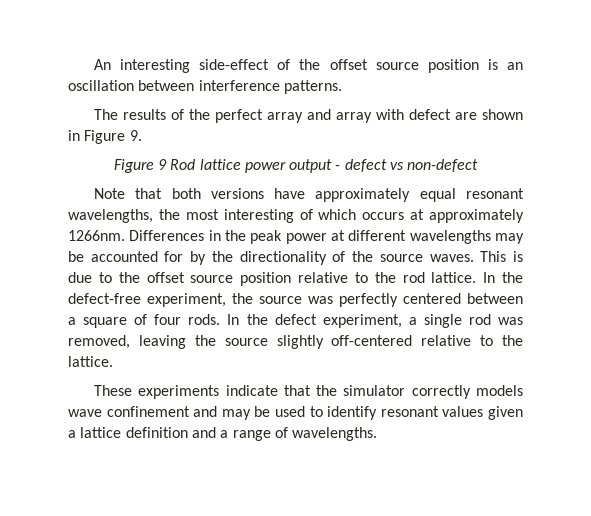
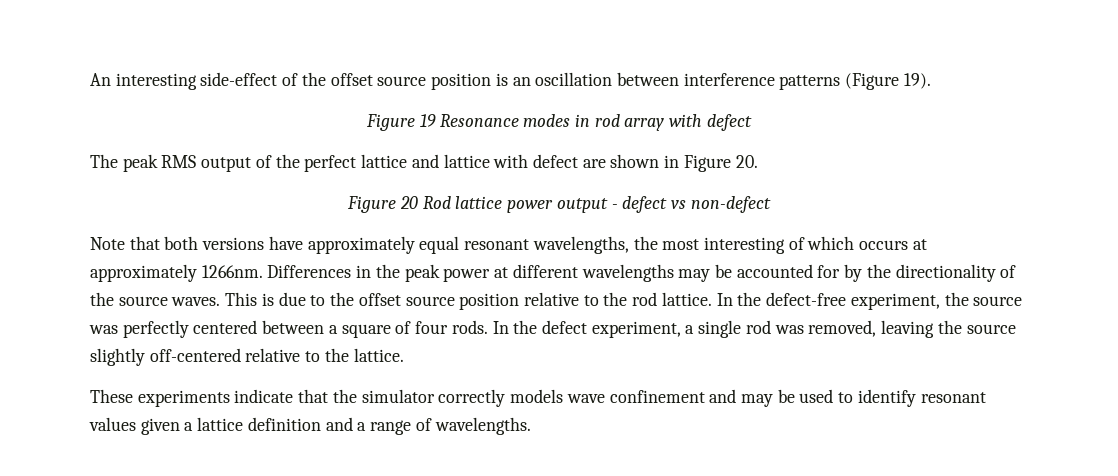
- An interesting side-effect of the offset source position is an oscillation between interference patterns.
- The results of the perfect array and array with defect are shown in Figure 9.
- Figure 9 Rod lattice power output - defect vs non-defect
+ An interesting side-effect of the offset source position is an oscillation between interference patterns (Figure 19).
+ Figure 19 Resonance modes in rod array with defect
+ The peak RMS output of the perfect lattice and lattice with defect are shown in Figure 20.
+ Figure 20 Rod lattice power output - defect vs non-defect

